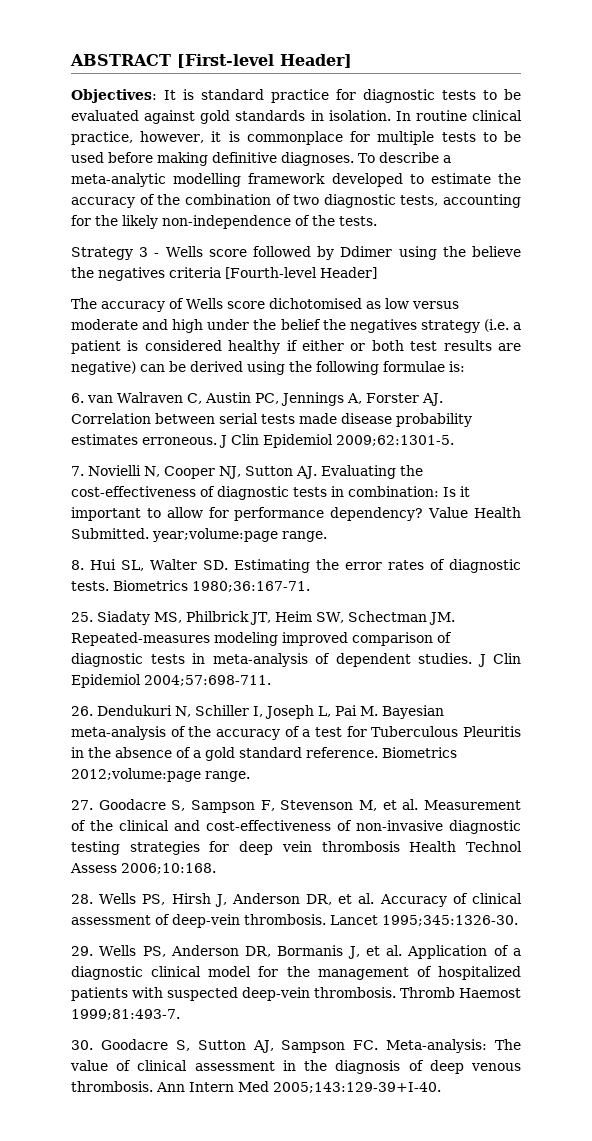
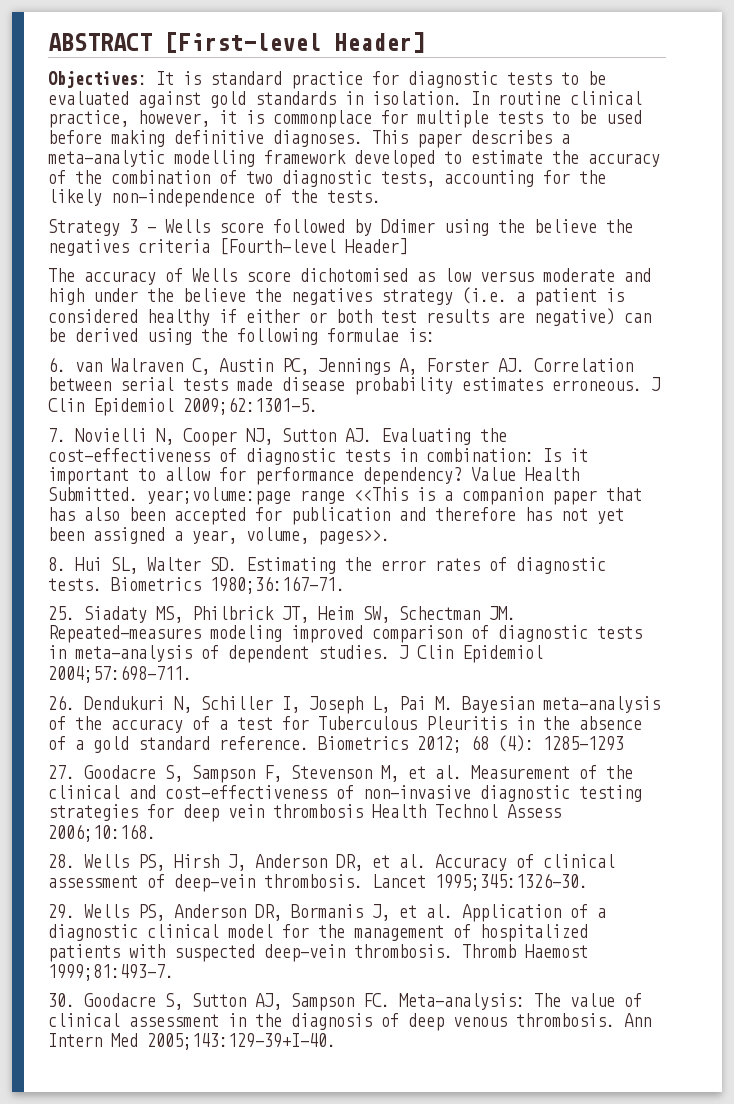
- To describe a meta-analytic modelling framework developed to estimate the accuracy of the combination of two diagnostic tests, accounting for the likely non-independence of the tests.
+ This paper describes a meta-analytic modelling framework developed to estimate the accuracy of the combination of two diagnostic tests, accounting for the likely non-independence of the tests.
- The accuracy of Wells score dichotomised as low versus moderate and high under the belief the negatives strategy (i.e. a patient is considered healthy if either or both test results are negative) can be derived using the following formulae is:
+ The accuracy of Wells score dichotomised as low versus moderate and high under the believe the negatives strategy (i.e. a patient is considered healthy if either or both test results are negative) can be derived using the following formulae is:
- Value Health Submitted. year;volume:page range.
+ Value Health Submitted. year;volume:page range <<This is a companion paper that has also been accepted for publication and therefore has not yet been assigned a year, volume, pages>>.
- Biometrics 2012;volume:page range.
+ Biometrics 2012; 68 (4): 1285-1293

